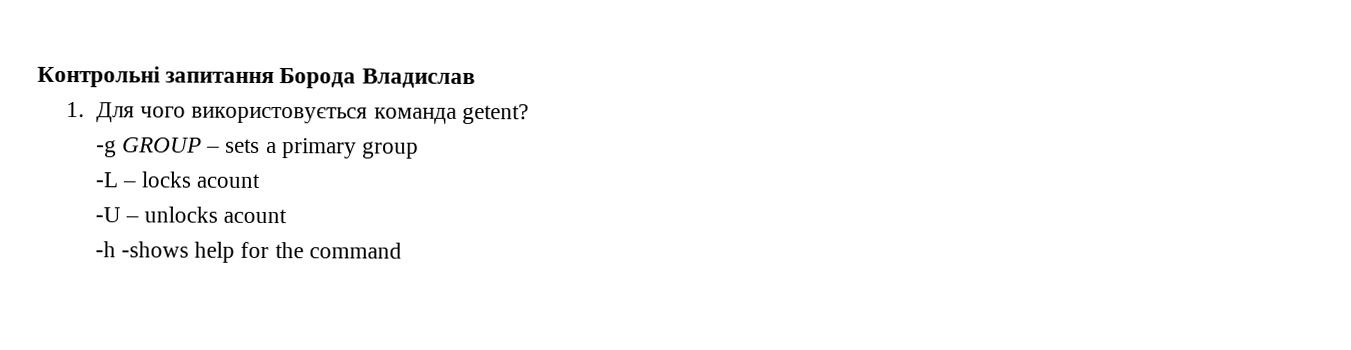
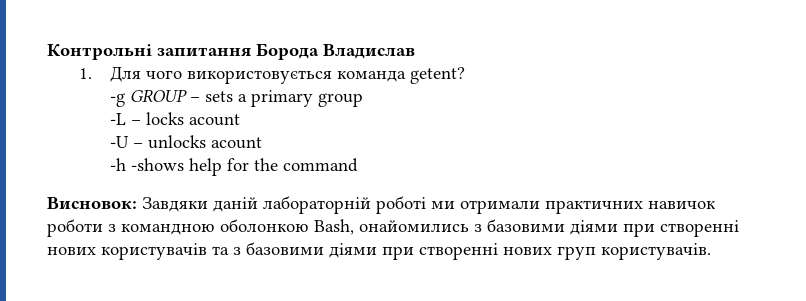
+ Висновок: Завдяки даній лабораторній роботі ми отримали практичних навичок роботи з командною оболонкою Bash, онайомились з базовими діями при створенні нових користувачів та з базовими діями при створенні нових груп користувачів.

